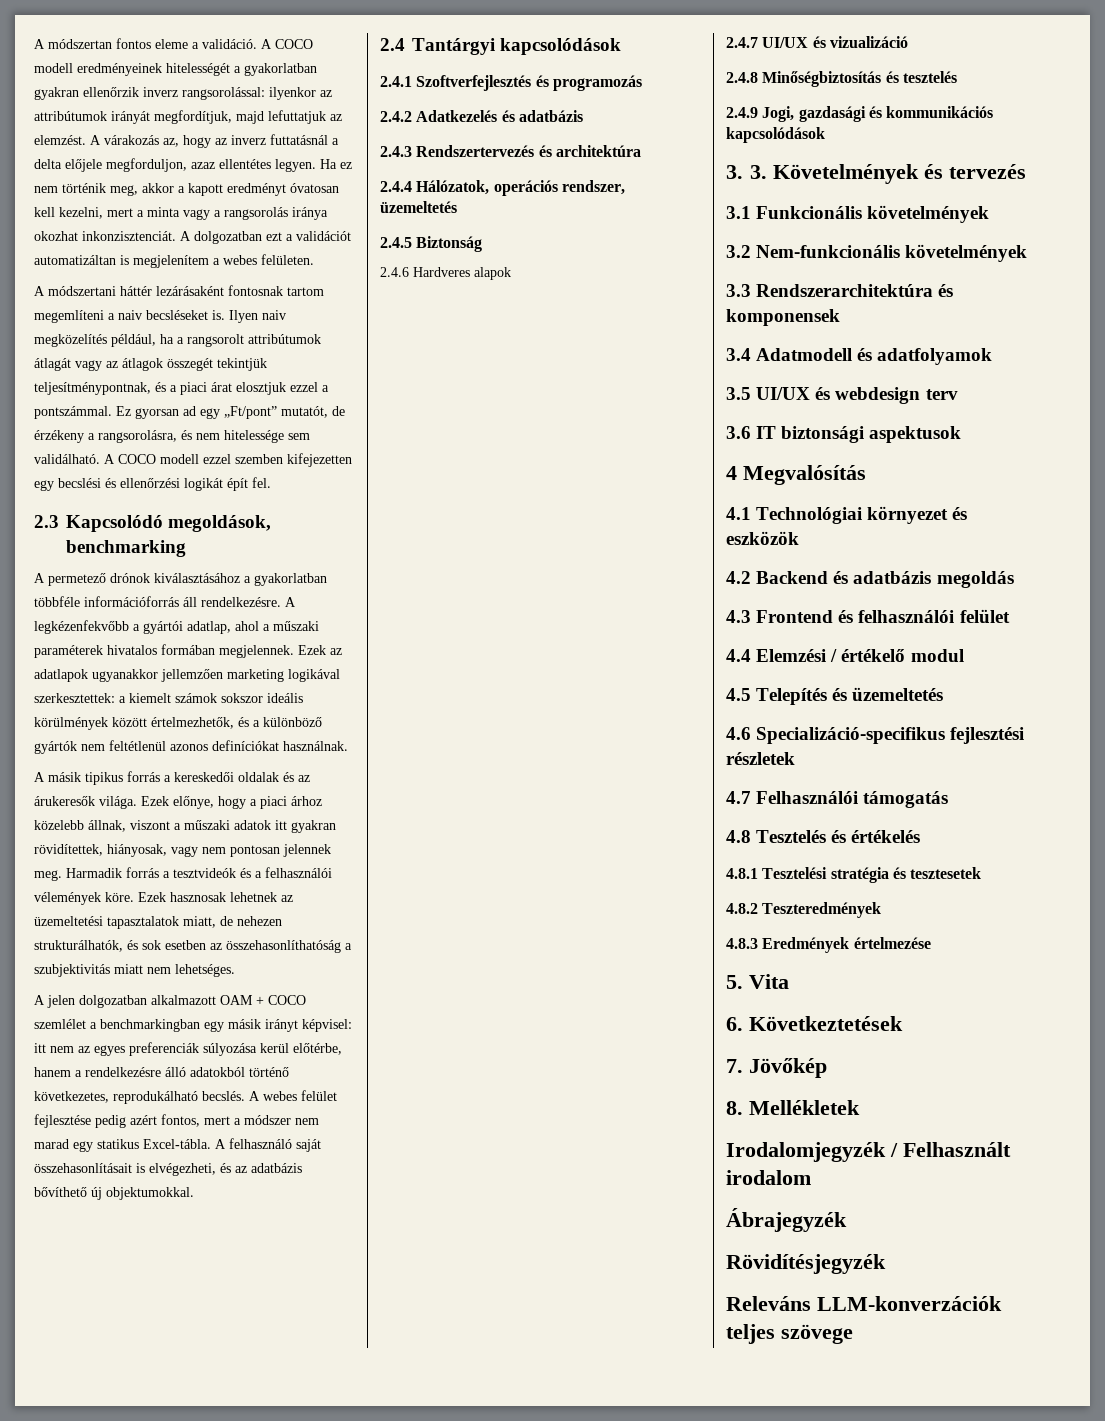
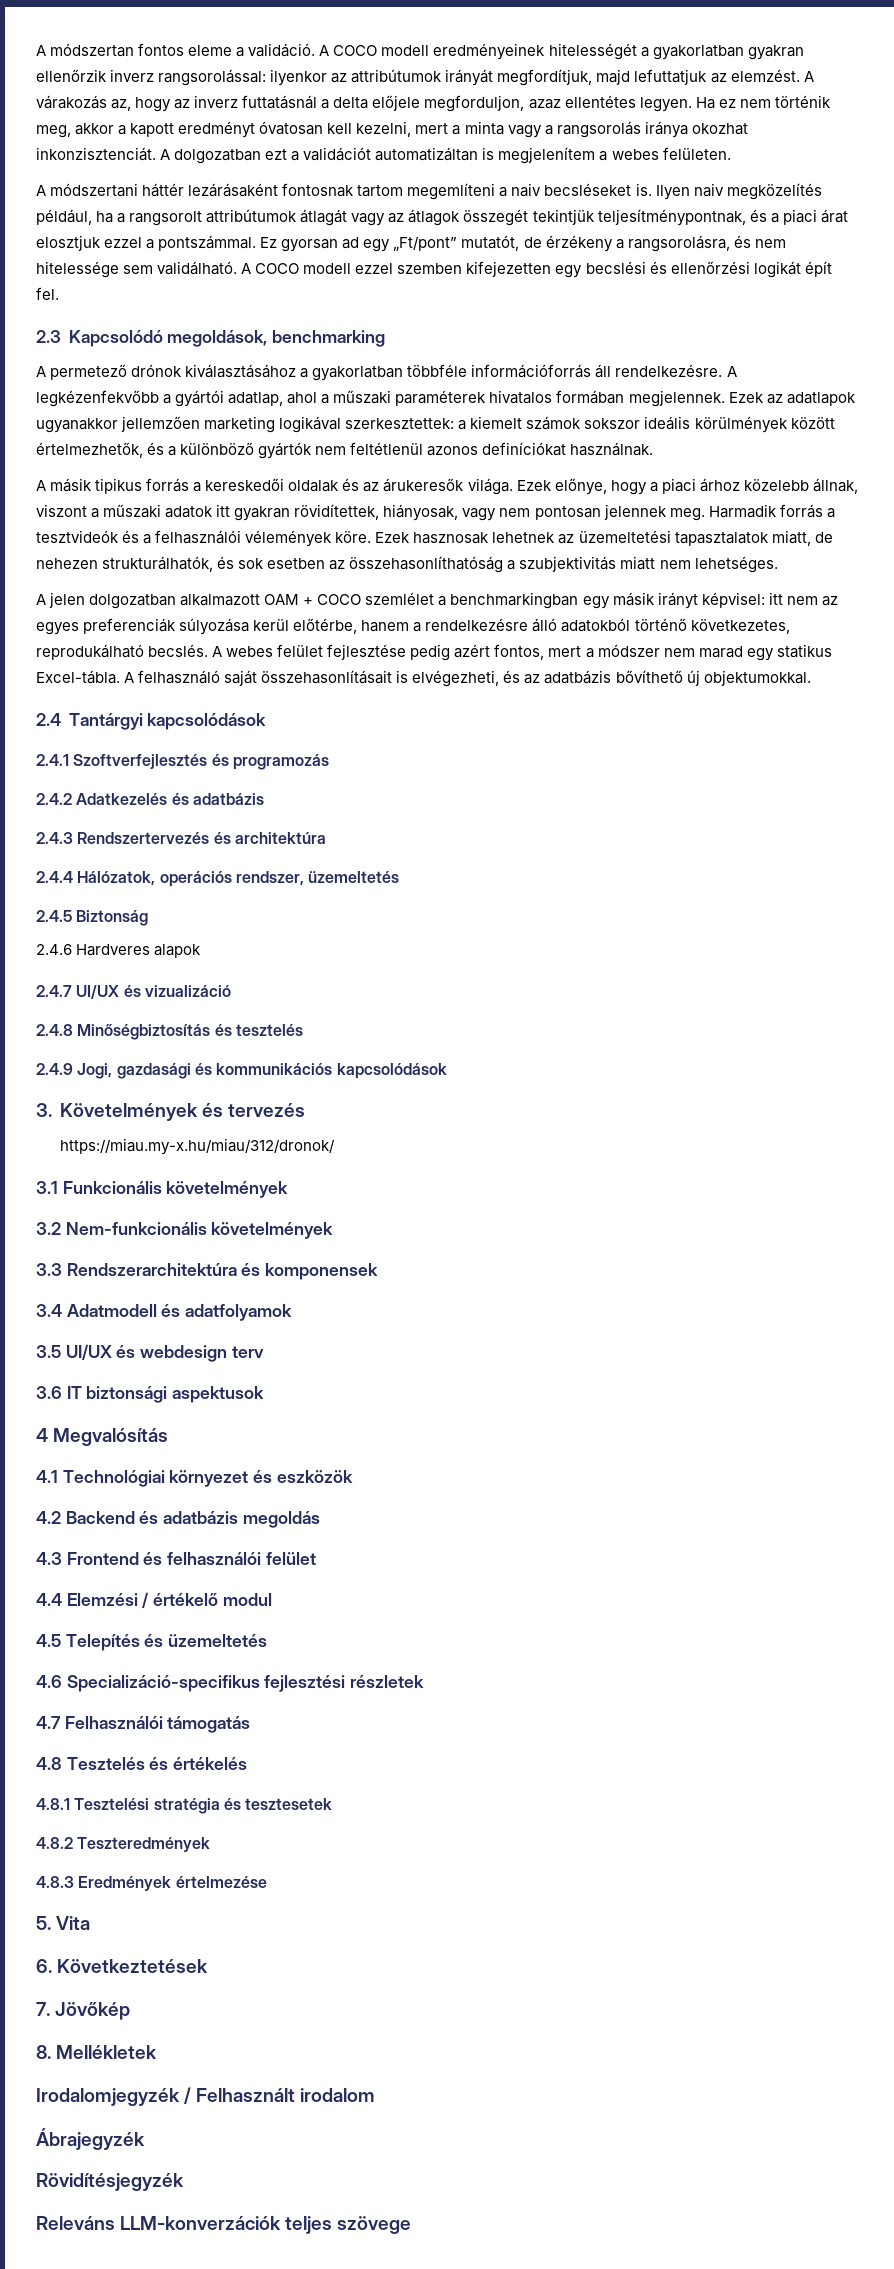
- 3. 3. Követelmények és tervezés
+ 3. Követelmények és tervezés
+ https://miau.my-x.hu/miau/312/dronok/

